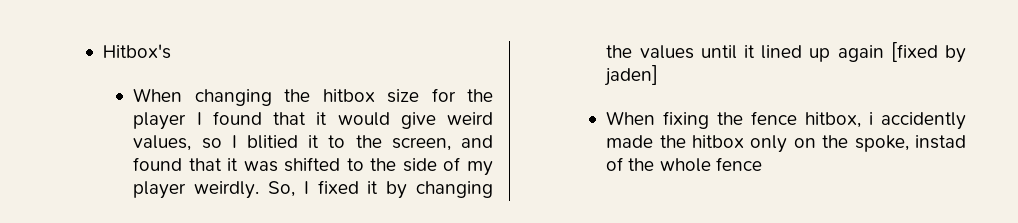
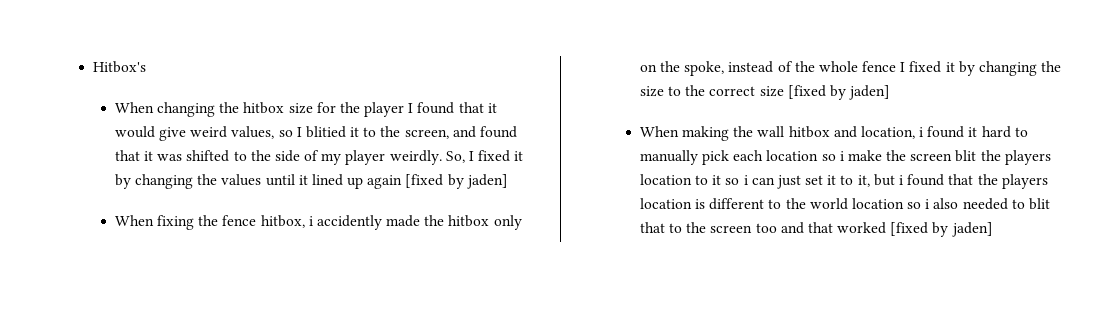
- When fixing the fence hitbox, i accidently made the hitbox only on the spoke, instad of the whole fence
+ When fixing the fence hitbox, i accidently made the hitbox only on the spoke, instead of the whole fence I fixed it by changing the size to the correct size [fixed by jaden]
+ When making the wall hitbox and location, i found it hard to manually pick each location so i make the screen blit the players location to it so i can just set it to it, but i found that the players location is different to the world location so i also needed to blit that to the screen too and that worked [fixed by jaden]

